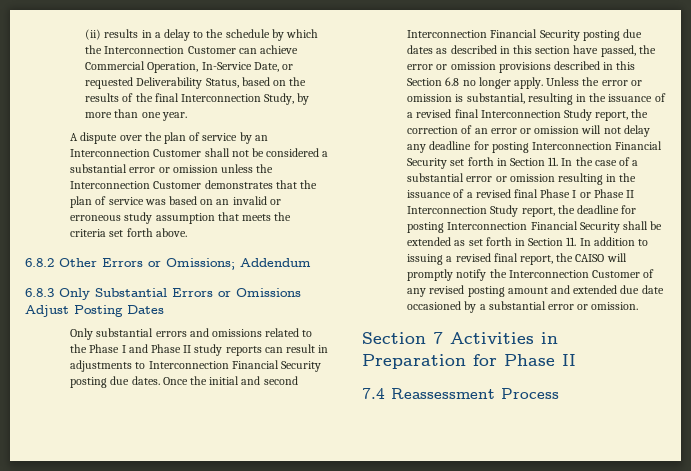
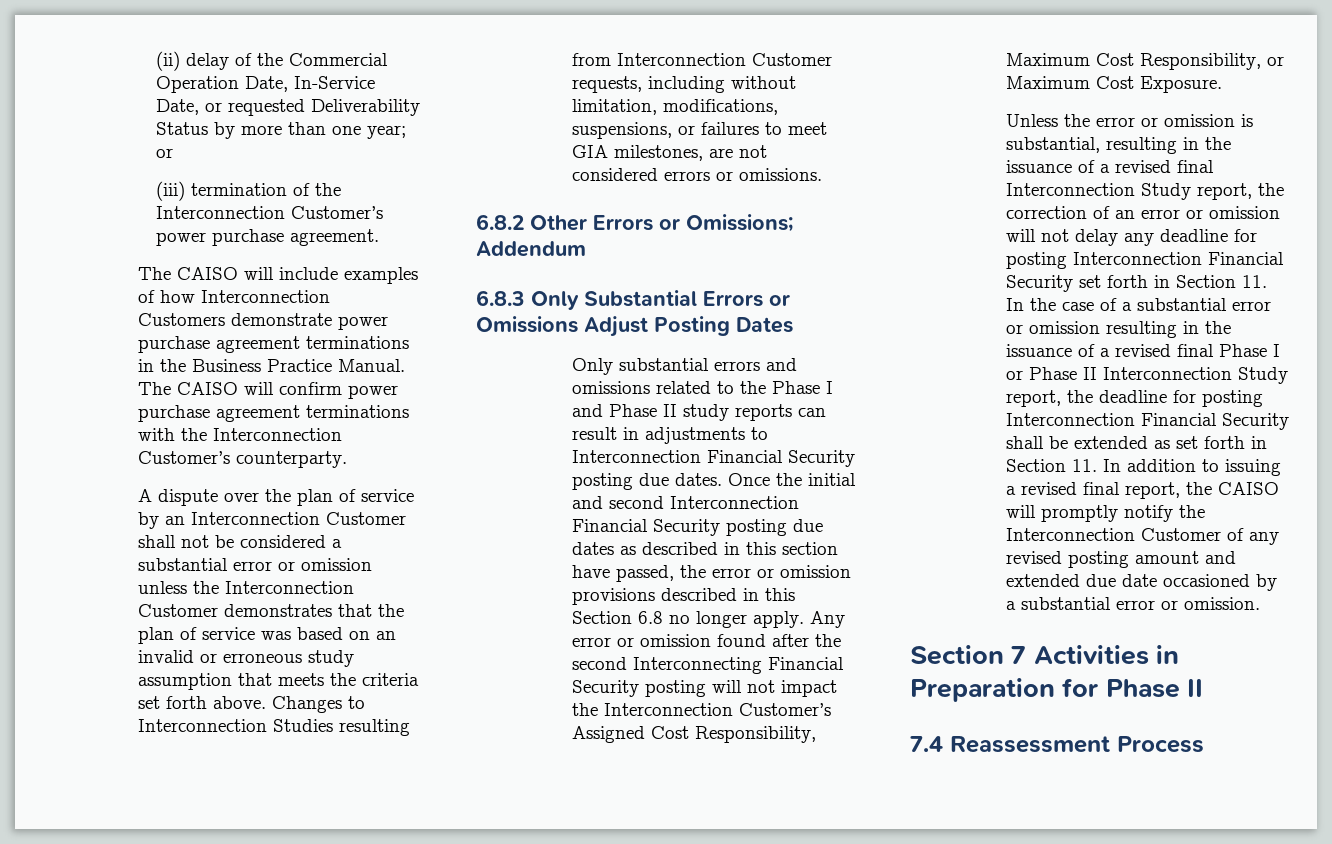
- (ii) results in a delay to the schedule by which the Interconnection Customer can achieve Commercial Operation, In-Service Date, or requested Deliverability Status, based on the results of the final Interconnection Study, by more than one year.
+ (ii) delay of the Commercial Operation Date, In-Service Date, or requested Deliverability Status by more than one year; or
+ (iii) termination of the Interconnection Customer’s power purchase agreement.
+ The CAISO will include examples of how Interconnection Customers demonstrate power purchase agreement terminations in the Business Practice Manual. The CAISO will confirm power purchase agreement terminations with the Interconnection Customer’s counterparty.
+ Changes to Interconnection Studies resulting from Interconnection Customer requests, including without limitation, modifications, suspensions, or failures to meet GIA milestones, are not considered errors or omissions.
- Once the initial and second Interconnection Financial Security posting due dates as described in this section have passed, the error or omission provisions described in this Section 6.8 no longer apply. Unless the error or omission is substantial, resulting in the issuance of a revised final Interconnection Study report, the correction of an error or omission will not delay any deadline for posting Interconnection Financial Security set forth in Section 11. In the case of a substantial error or omission resulting in the issuance of a revised final Phase I or Phase II Interconnection Study report, the deadline for posting Interconnection Financial Security shall be extended as set forth in Section 11. In addition to issuing a revised final report, the CAISO will promptly notify the Interconnection Customer of any revised posting amount and extended due date occasioned by a substantial error or omission.
+ Once the initial and second Interconnection Financial Security posting due dates as described in this section have passed, the error or omission provisions described in this Section 6.8 no longer apply. Any error or omission found after the second Interconnecting Financial Security posting will not impact the Interconnection Customer’s Assigned Cost Responsibility, Maximum Cost Responsibility, or Maximum Cost Exposure.
+ Unless the error or omission is substantial, resulting in the issuance of a revised final Interconnection Study report, the correction of an error or omission will not delay any deadline for posting Interconnection Financial Security set forth in Section 11. In the case of a substantial error or omission resulting in the issuance of a revised final Phase I or Phase II Interconnection Study report, the deadline for posting Interconnection Financial Security shall be extended as set forth in Section 11. In addition to issuing a revised final report, the CAISO will promptly notify the Interconnection Customer of any revised posting amount and extended due date occasioned by a substantial error or omission.

